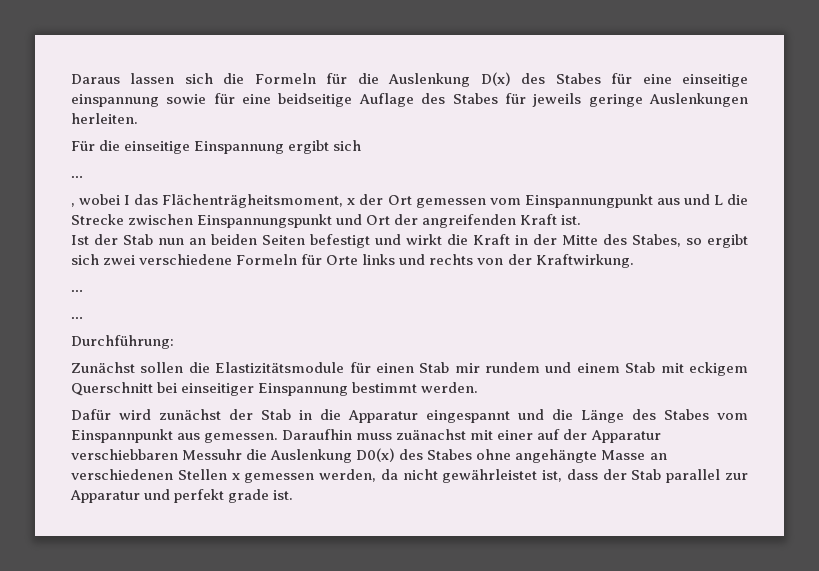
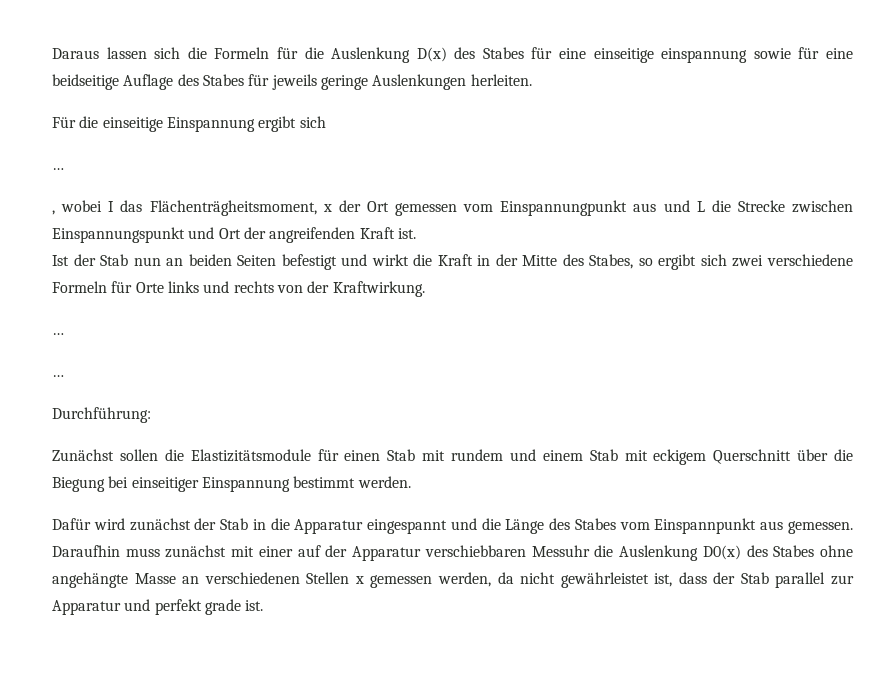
- Zunächst sollen die Elastizitätsmodule für einen Stab mir rundem und einem Stab mit eckigem Querschnitt bei einseitiger Einspannung bestimmt werden.
+ Zunächst sollen die Elastizitätsmodule für einen Stab mit rundem und einem Stab mit eckigem Querschnitt über die Biegung bei einseitiger Einspannung bestimmt werden.
- Daraufhin muss zuänachst mit einer auf der Apparatur verschiebbaren Messuhr die Auslenkung D0(x) des Stabes ohne angehängte Masse an verschiedenen Stellen x gemessen werden, da nicht gewährleistet ist, dass der Stab parallel zur Apparatur und perfekt grade ist.
+ Daraufhin muss zunächst mit einer auf der Apparatur verschiebbaren Messuhr die Auslenkung D0(x) des Stabes ohne angehängte Masse an verschiedenen Stellen x gemessen werden, da nicht gewährleistet ist, dass der Stab parallel zur Apparatur und perfekt grade ist.

